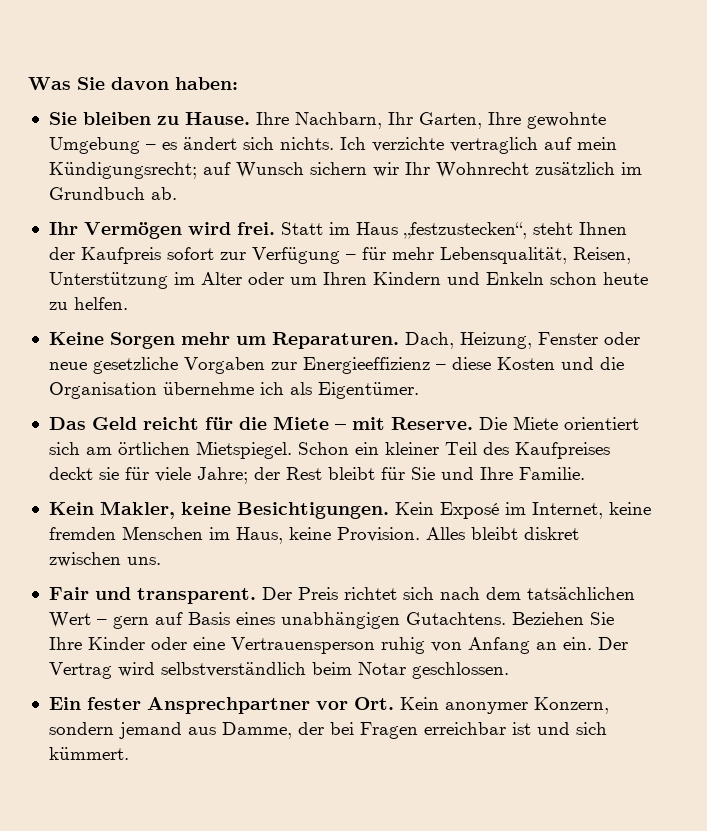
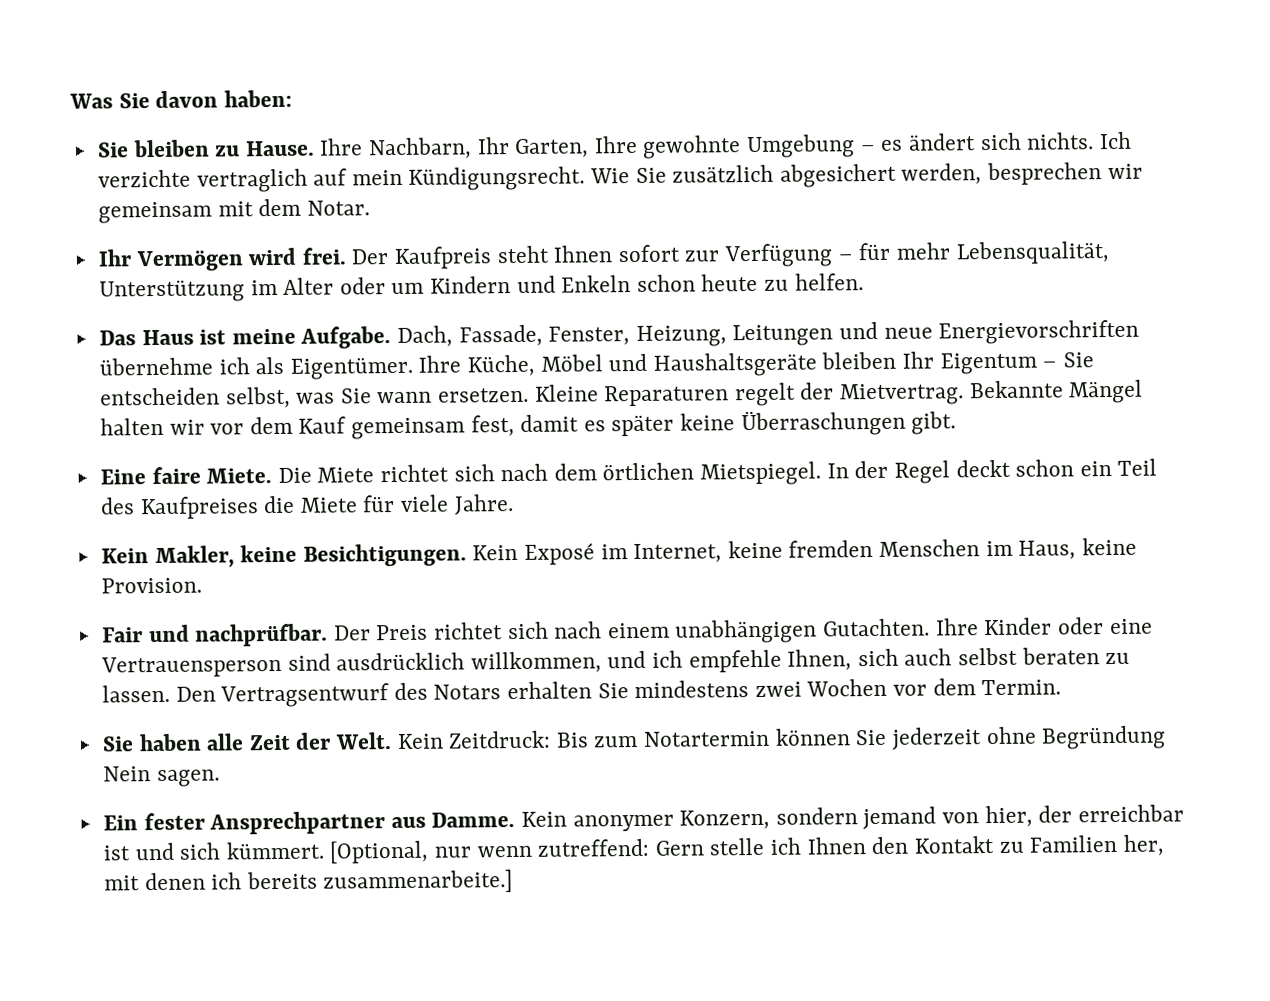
- Ich verzichte vertraglich auf mein Kündigungsrecht; auf Wunsch sichern wir Ihr Wohnrecht zusätzlich im Grundbuch ab.
- Ihr Vermögen wird frei. Statt im Haus „festzustecken“, steht Ihnen der Kaufpreis sofort zur Verfügung – für mehr Lebensqualität, Reisen, Unterstützung im Alter oder um Ihren Kindern und Enkeln schon heute zu helfen.
+ Ich verzichte vertraglich auf mein Kündigungsrecht. Wie Sie zusätzlich abgesichert werden, besprechen wir gemeinsam mit dem Notar.
+ Ihr Vermögen wird frei. Der Kaufpreis steht Ihnen sofort zur Verfügung – für mehr Lebensqualität, Unterstützung im Alter oder um Kindern und Enkeln schon heute zu helfen.
- Keine Sorgen mehr um Reparaturen. Dach, Heizung, Fenster oder neue gesetzliche Vorgaben zur Energieeffizienz – diese Kosten und die Organisation übernehme ich als Eigentümer.
- Das Geld reicht für die Miete – mit Reserve. Die Miete orientiert sich am örtlichen Mietspiegel. Schon ein kleiner Teil des Kaufpreises deckt sie für viele Jahre; der Rest bleibt für Sie und Ihre Familie.
+ Das Haus ist meine Aufgabe. Dach, Fassade, Fenster, Heizung, Leitungen und neue Energievorschriften übernehme ich als Eigentümer. Ihre Küche, Möbel und Haushaltsgeräte bleiben Ihr Eigentum – Sie entscheiden selbst, was Sie wann ersetzen. Kleine Reparaturen regelt der Mietvertrag. Bekannte Mängel halten wir vor dem Kauf gemeinsam fest, damit es später keine Überraschungen gibt.
+ Eine faire Miete. Die Miete richtet sich nach dem örtlichen Mietspiegel. In der Regel deckt schon ein Teil des Kaufpreises die Miete für viele Jahre.
- Alles bleibt diskret zwischen uns.
- Fair und transparent.
+ Fair und nachprüfbar.
- Der Preis richtet sich nach dem tatsächlichen Wert – gern auf Basis eines unabhängigen Gutachtens. Beziehen Sie Ihre Kinder oder eine Vertrauensperson ruhig von Anfang an ein. Der Vertrag wird selbstverständlich beim Notar geschlossen.
+ Der Preis richtet sich nach einem unabhängigen Gutachten. Ihre Kinder oder eine Vertrauensperson sind ausdrücklich willkommen, und ich empfehle Ihnen, sich auch selbst beraten zu lassen. Den Vertragsentwurf des Notars erhalten Sie mindestens zwei Wochen vor dem Termin.
+ Sie haben alle Zeit der Welt. Kein Zeitdruck: Bis zum Notartermin können Sie jederzeit ohne Begründung Nein sagen.
- Ein fester Ansprechpartner vor Ort. Kein anonymer Konzern, sondern jemand aus Damme, der bei Fragen erreichbar ist und sich kümmert.
+ Ein fester Ansprechpartner aus Damme. Kein anonymer Konzern, sondern jemand von hier, der erreichbar ist und sich kümmert.
+ [Optional, nur wenn zutreffend: Gern stelle ich Ihnen den Kontakt zu Familien her, mit denen ich bereits zusammenarbeite.]

